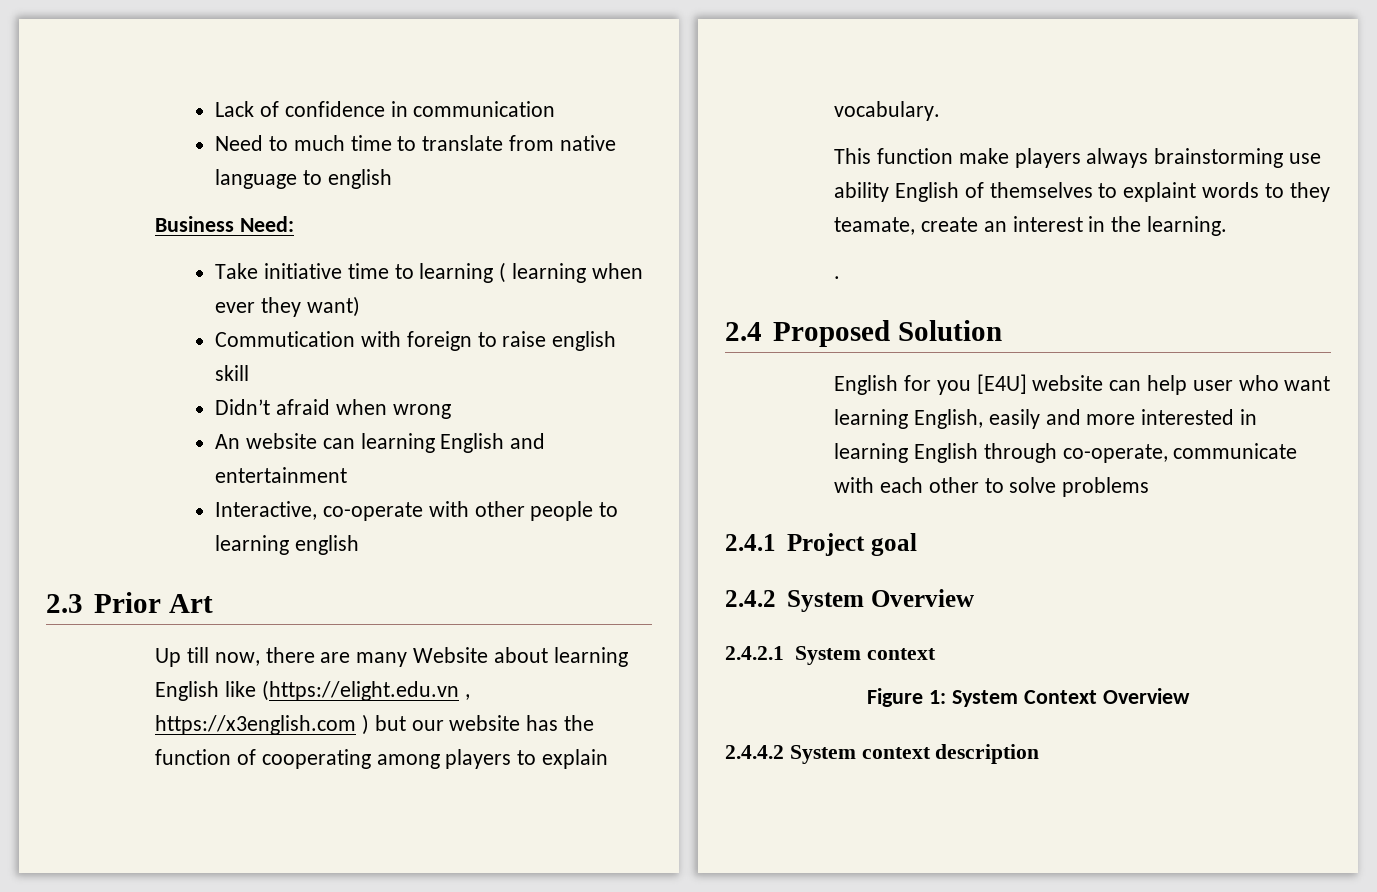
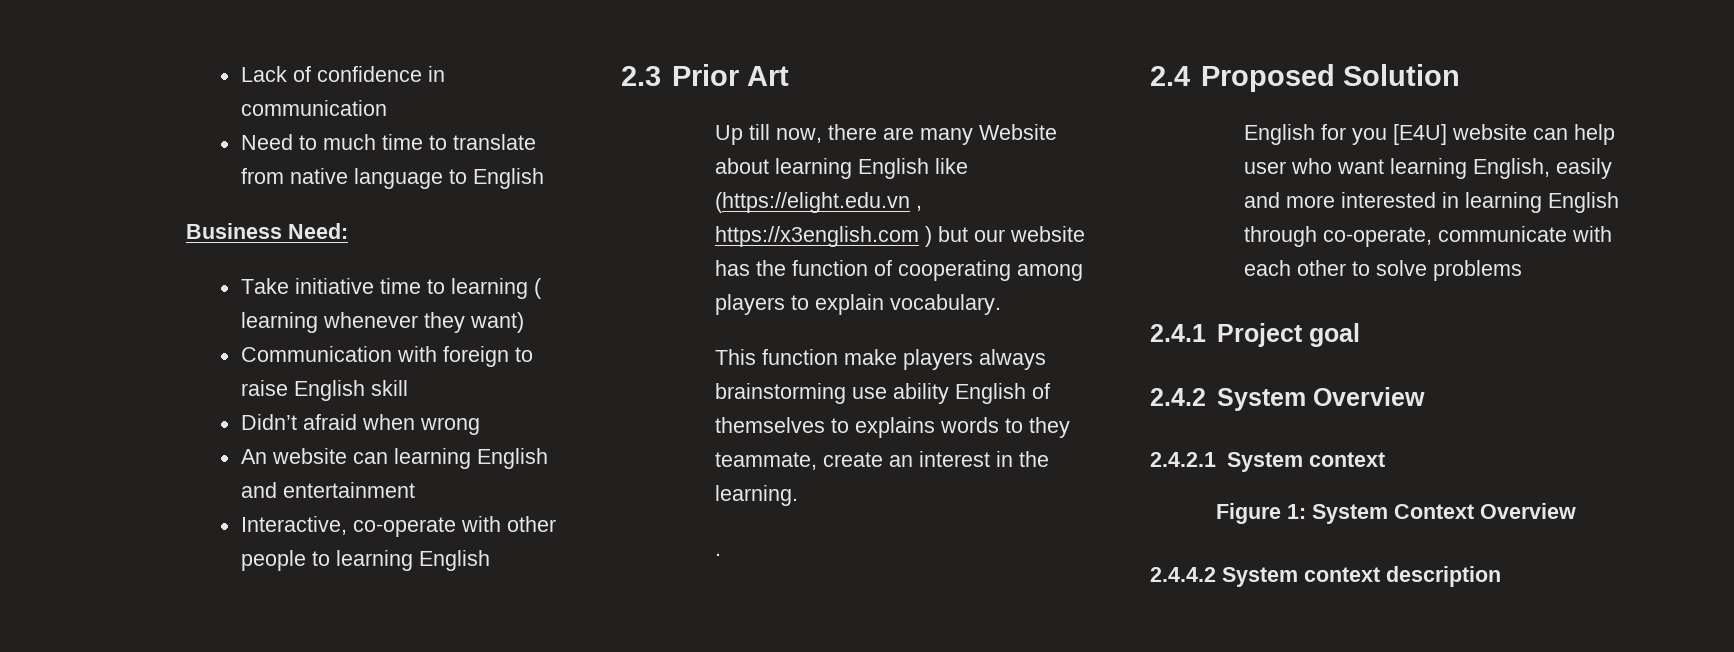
- Need to much time to translate from native language to english
+ Need to much time to translate from native language to English
- Take initiative time to learning ( learning when ever they want)
+ Take initiative time to learning ( learning whenever they want)
- Commutication with foreign to raise english skill
+ Communication with foreign to raise English skill
- Interactive, co-operate with other people to learning english
+ Interactive, co-operate with other people to learning English
- This function make players always brainstorming use ability English of themselves to explaint words to they teamate, create an interest in the learning.
+ This function make players always brainstorming use ability English of themselves to explains words to they teammate, create an interest in the learning.

